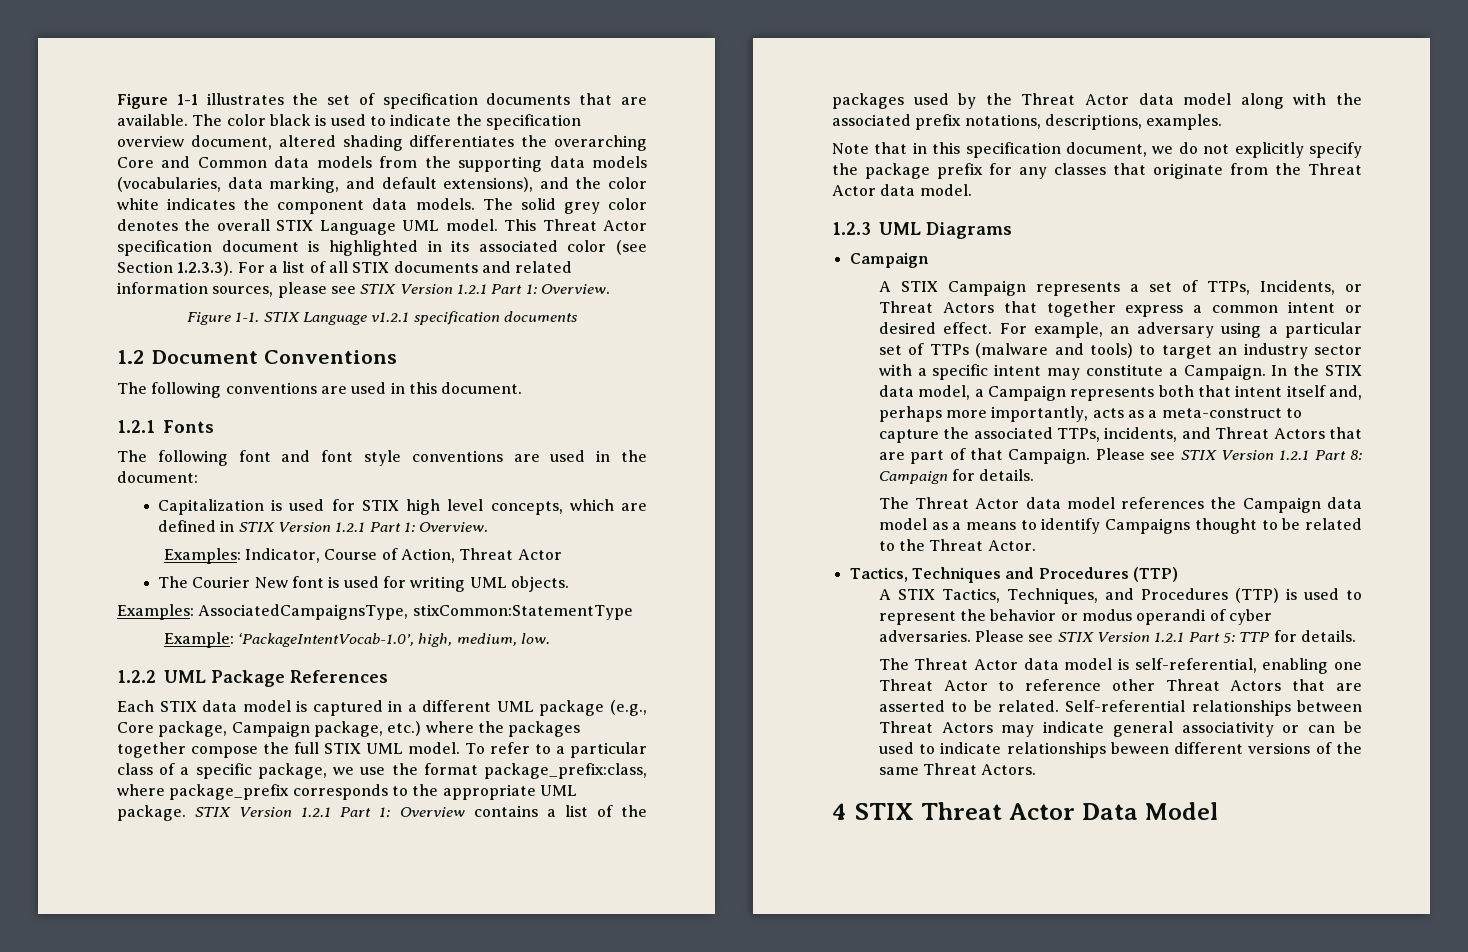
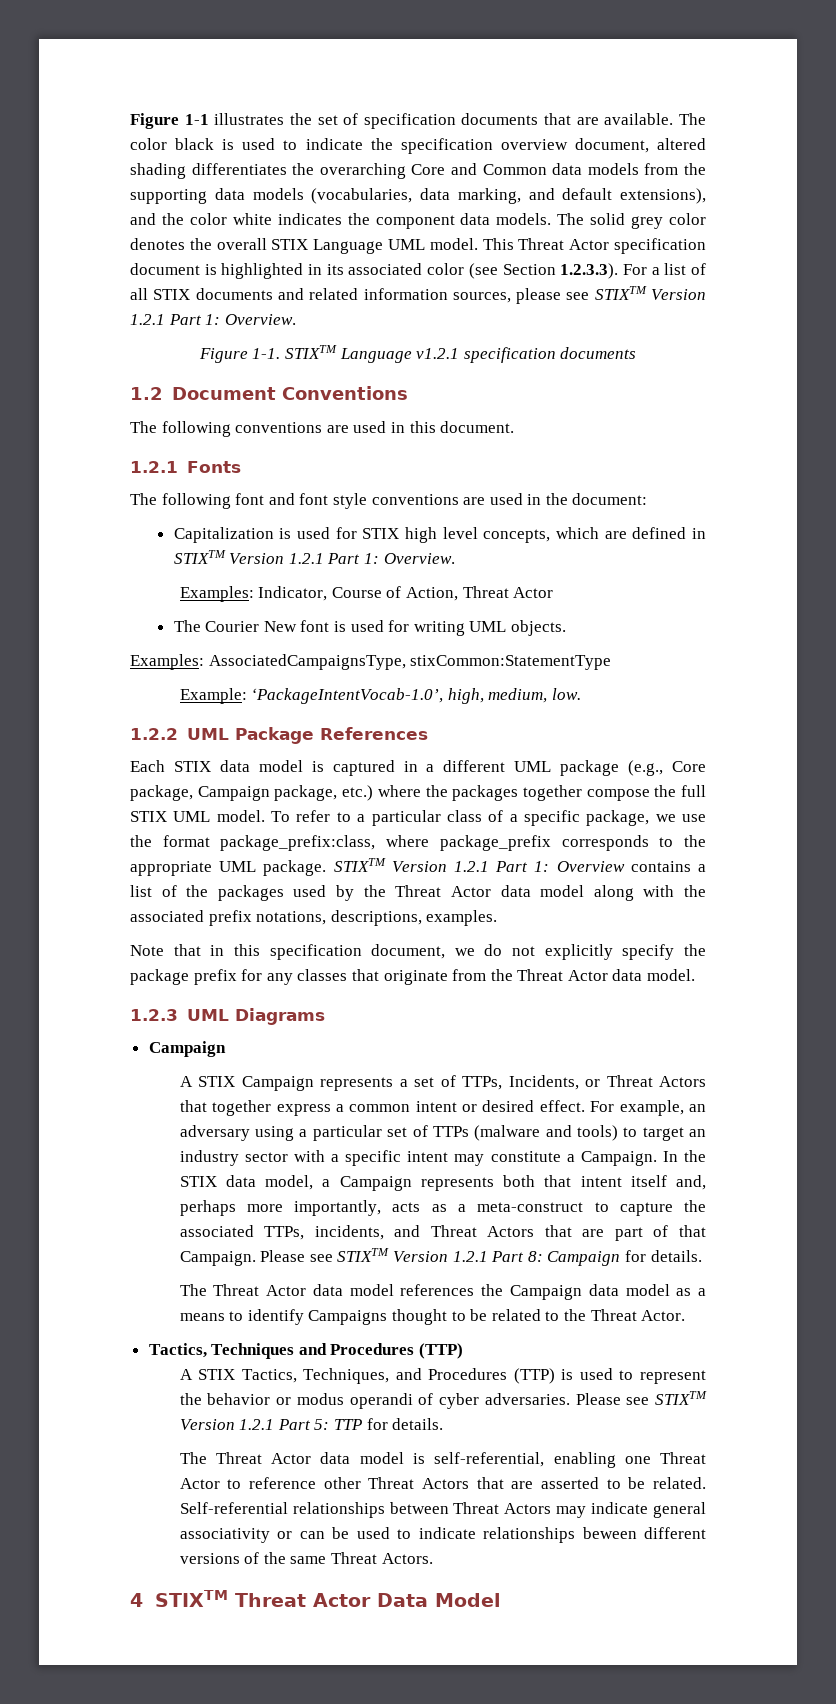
- This Threat Actor specification document is highlighted in its associated color (see Section 1.2.3.3). For a list of all STIX documents and related information sources, please see STIX Version 1.2.1 Part 1: Overview.
+ This Threat Actor specification document is highlighted in its associated color (see Section 1.2.3.3). For a list of all STIX documents and related information sources, please see STIXTM Version 1.2.1 Part 1: Overview.
- STIX Language v1.2.1 specification documents
+ STIXTM Language v1.2.1 specification documents
- Capitalization is used for STIX high level concepts, which are defined in STIX Version 1.2.1 Part 1: Overview.
+ Capitalization is used for STIX high level concepts, which are defined in STIXTM Version 1.2.1 Part 1: Overview.
- STIX Version 1.2.1 Part 1: Overview contains a list of the packages used by the Threat Actor data model along with the associated prefix notations, descriptions, examples.
+ STIXTM Version 1.2.1 Part 1: Overview contains a list of the packages used by the Threat Actor data model along with the associated prefix notations, descriptions, examples.
- Please see STIX Version 1.2.1 Part 8: Campaign for details.
+ Please see STIXTM Version 1.2.1 Part 8: Campaign for details.
- Please see STIX Version 1.2.1 Part 5: TTP for details.
+ Please see STIXTM Version 1.2.1 Part 5: TTP for details.
- 4 STIX Threat Actor Data Model
+ 4 STIXTM Threat Actor Data Model

